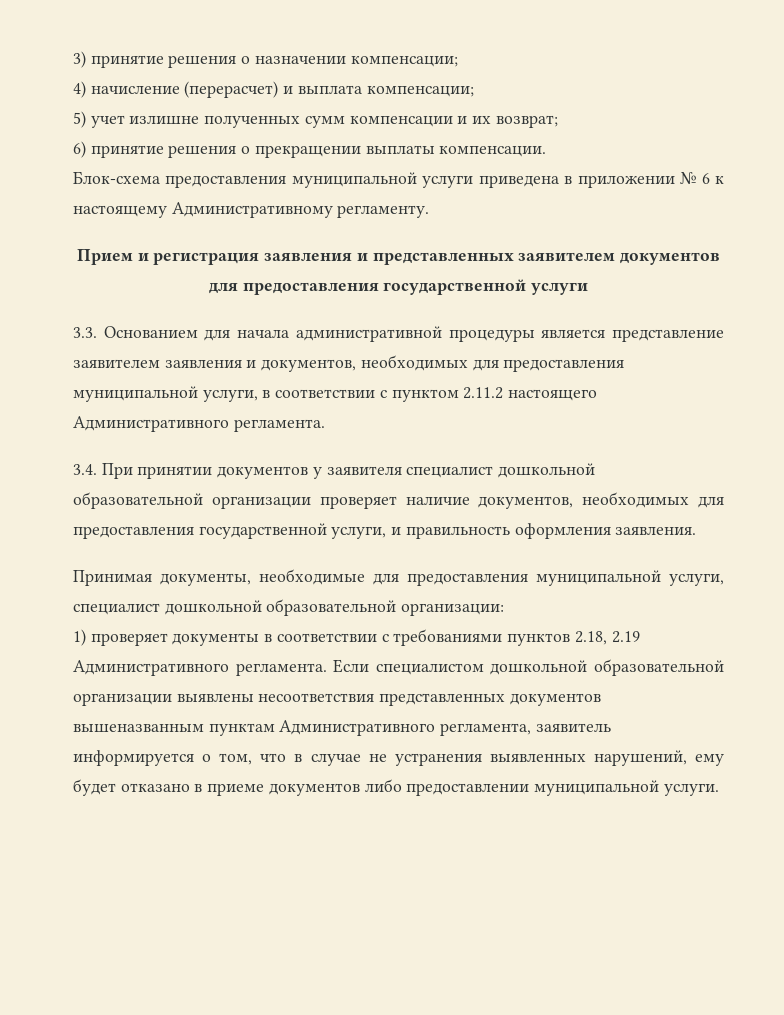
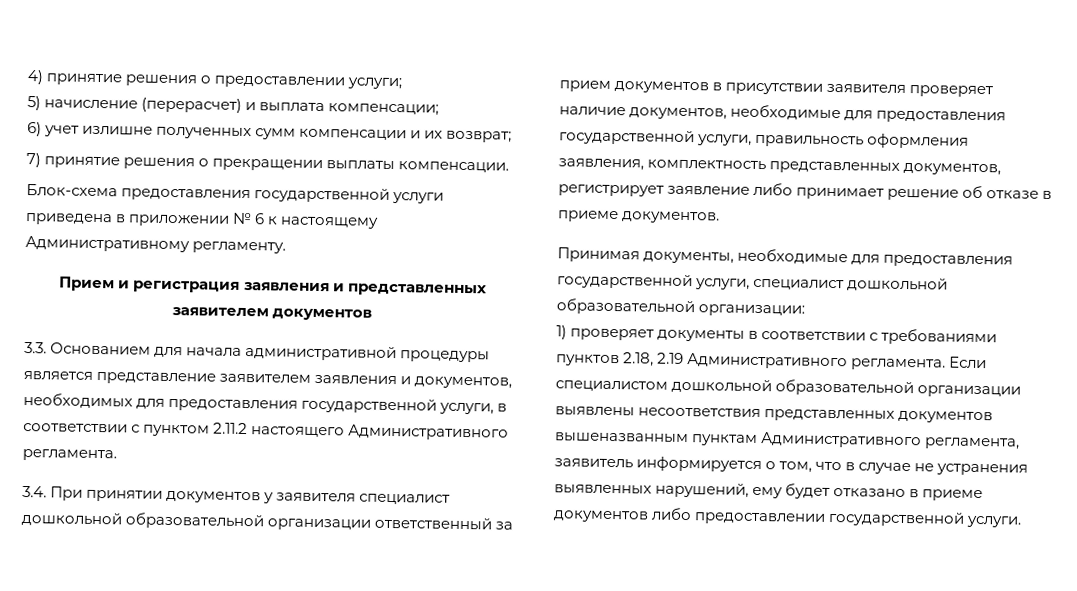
- 3) принятие решения о назначении компенсации;
- 4) начисление (перерасчет) и выплата компенсации;
+ 4) принятие решения о предоставлении услуги;
+ 5) начисление (перерасчет) и выплата компенсации;
- 5) учет излишне полученных сумм компенсации и их возврат;
+ 6) учет излишне полученных сумм компенсации и их возврат;
- 6) принятие решения о прекращении выплаты компенсации.
+ 7) принятие решения о прекращении выплаты компенсации.
- Блок-схема предоставления муниципальной услуги приведена в приложении № 6 к настоящему Административному регламенту.
+ Блок-схема предоставления государственной услуги приведена в приложении № 6 к настоящему Административному регламенту.
- Прием и регистрация заявления и представленных заявителем документов для предоставления государственной услуги
+ Прием и регистрация заявления и представленных заявителем документов
- 3.3. Основанием для начала административной процедуры является представление заявителем заявления и документов, необходимых для предоставления муниципальной услуги, в соответствии с пунктом 2.11.2 настоящего Административного регламента.
+ 3.3. Основанием для начала административной процедуры является представление заявителем заявления и документов, необходимых для предоставления государственной услуги, в соответствии с пунктом 2.11.2 настоящего Административного регламента.
- 3.4. При принятии документов у заявителя специалист дошкольной образовательной организации проверяет наличие документов, необходимых для предоставления государственной услуги, и правильность оформления заявления.
+ 3.4. При принятии документов у заявителя специалист дошкольной образовательной организации ответственный за прием документов в присутствии заявителя проверяет наличие документов, необходимые для предоставления государственной услуги, правильность оформления заявления, комплектность представленных документов, регистрирует заявление либо принимает решение об отказе в приеме документов.
- Принимая документы, необходимые для предоставления муниципальной услуги, специалист дошкольной образовательной организации:
+ Принимая документы, необходимые для предоставления государственной услуги, специалист дошкольной образовательной организации:
- Если специалистом дошкольной образовательной организации выявлены несоответствия представленных документов вышеназванным пунктам Административного регламента, заявитель информируется о том, что в случае не устранения выявленных нарушений, ему будет отказано в приеме документов либо предоставлении муниципальной услуги.
+ Если специалистом дошкольной образовательной организации выявлены несоответствия представленных документов вышеназванным пунктам Административного регламента, заявитель информируется о том, что в случае не устранения выявленных нарушений, ему будет отказано в приеме документов либо предоставлении государственной услуги.

